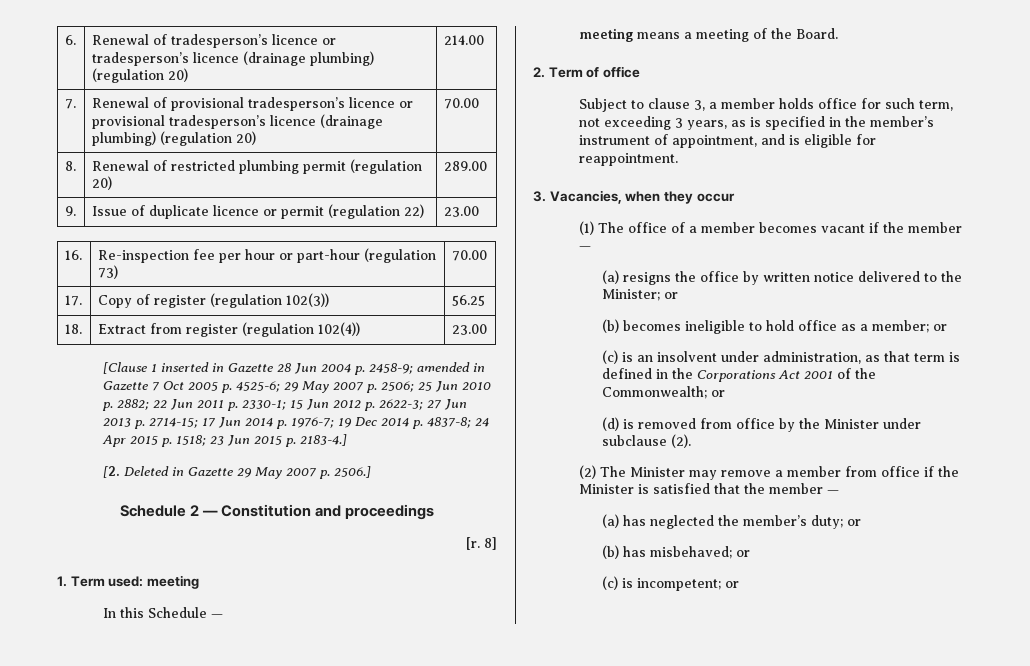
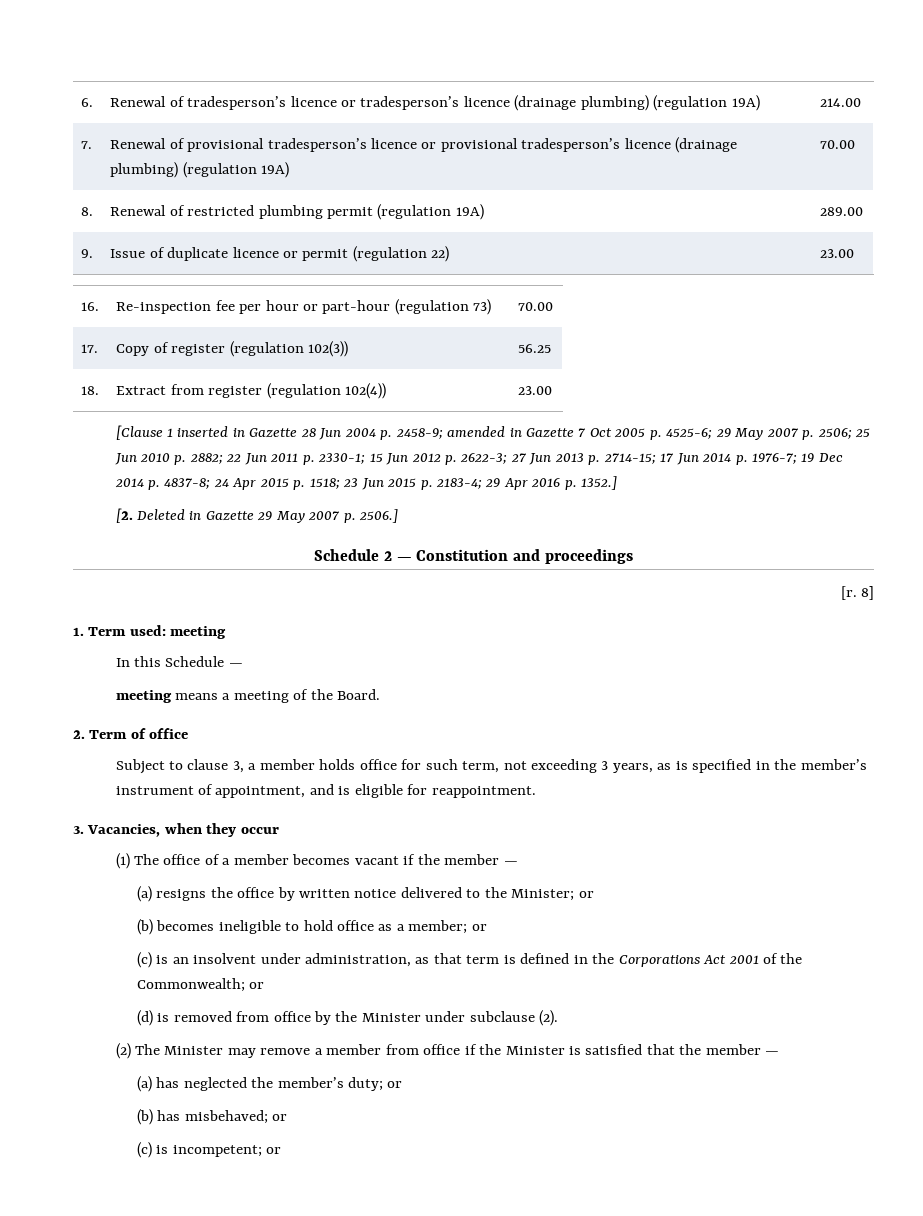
- 6. | Renewal of tradesperson’s licence or tradesperson’s licence (drainage plumbing) (regulation 20) | 214.00
+ 6. | Renewal of tradesperson’s licence or tradesperson’s licence (drainage plumbing) (regulation 19A) | 214.00
- 7. | Renewal of provisional tradesperson’s licence or provisional tradesperson’s licence (drainage plumbing) (regulation 20) | 70.00
+ 7. | Renewal of provisional tradesperson’s licence or provisional tradesperson’s licence (drainage plumbing) (regulation 19A) | 70.00
- 8. | Renewal of restricted plumbing permit (regulation 20) | 289.00
+ 8. | Renewal of restricted plumbing permit (regulation 19A) | 289.00
- 23 Jun 2015 p. 2183-4.]
+ 23 Jun 2015 p. 2183-4; 29 Apr 2016 p. 1352.]

